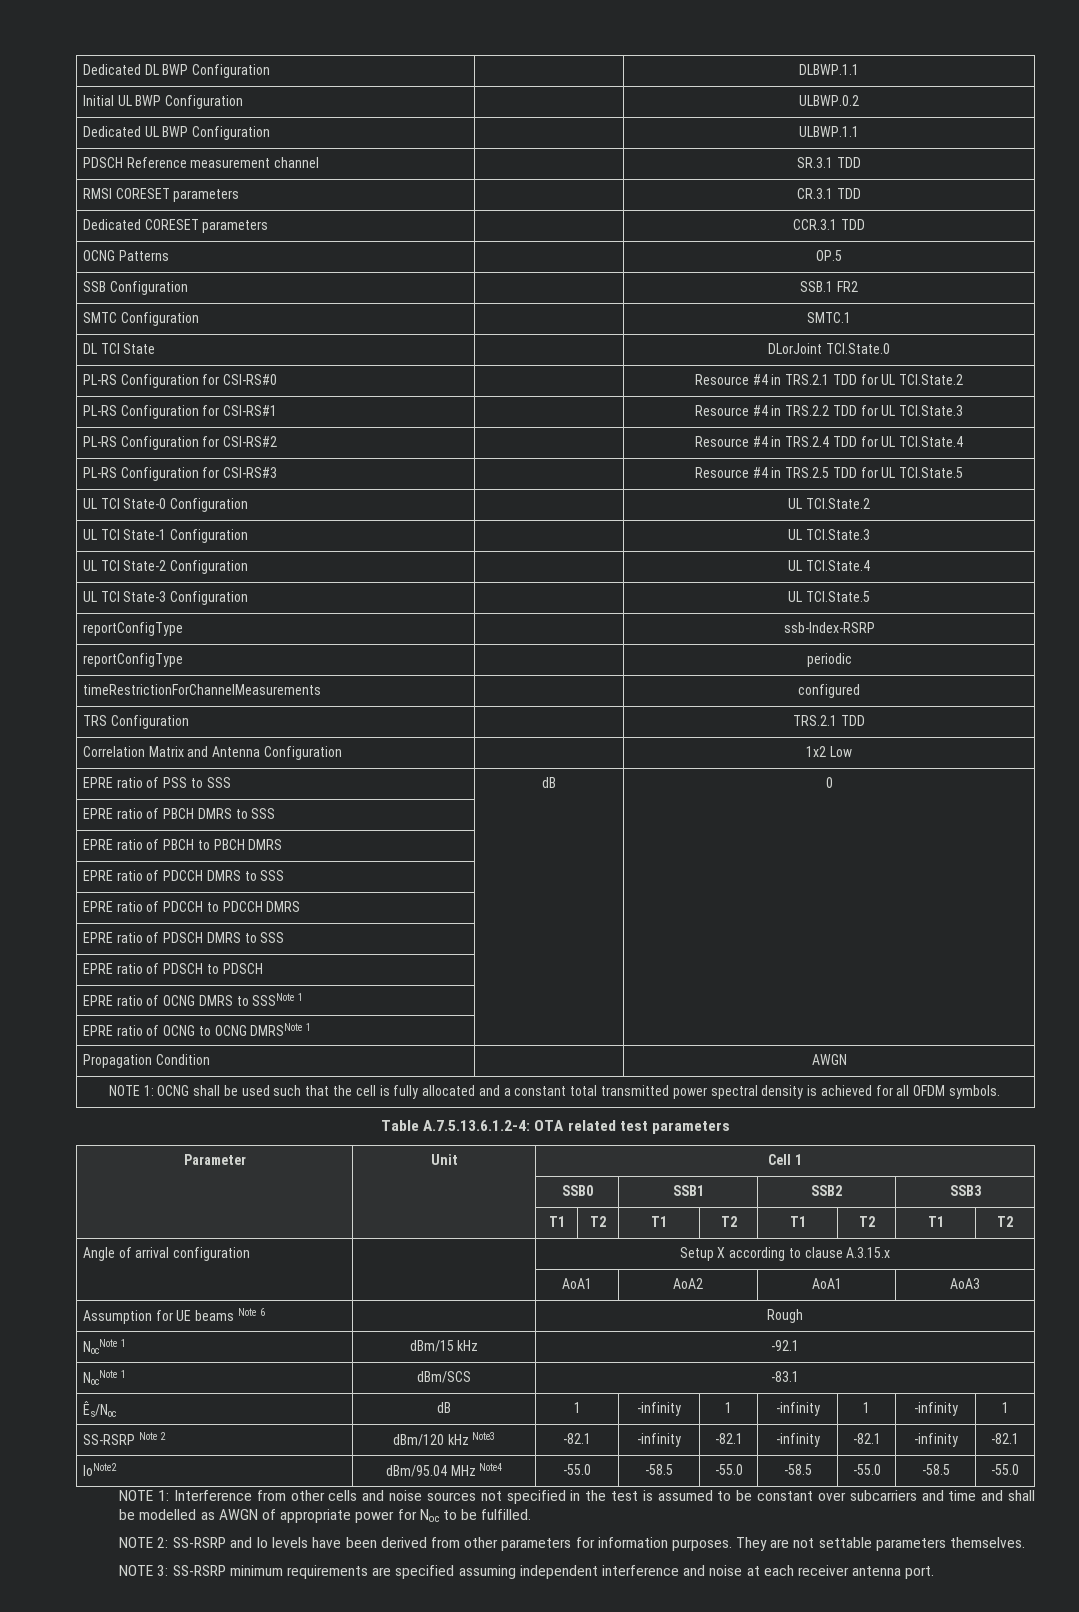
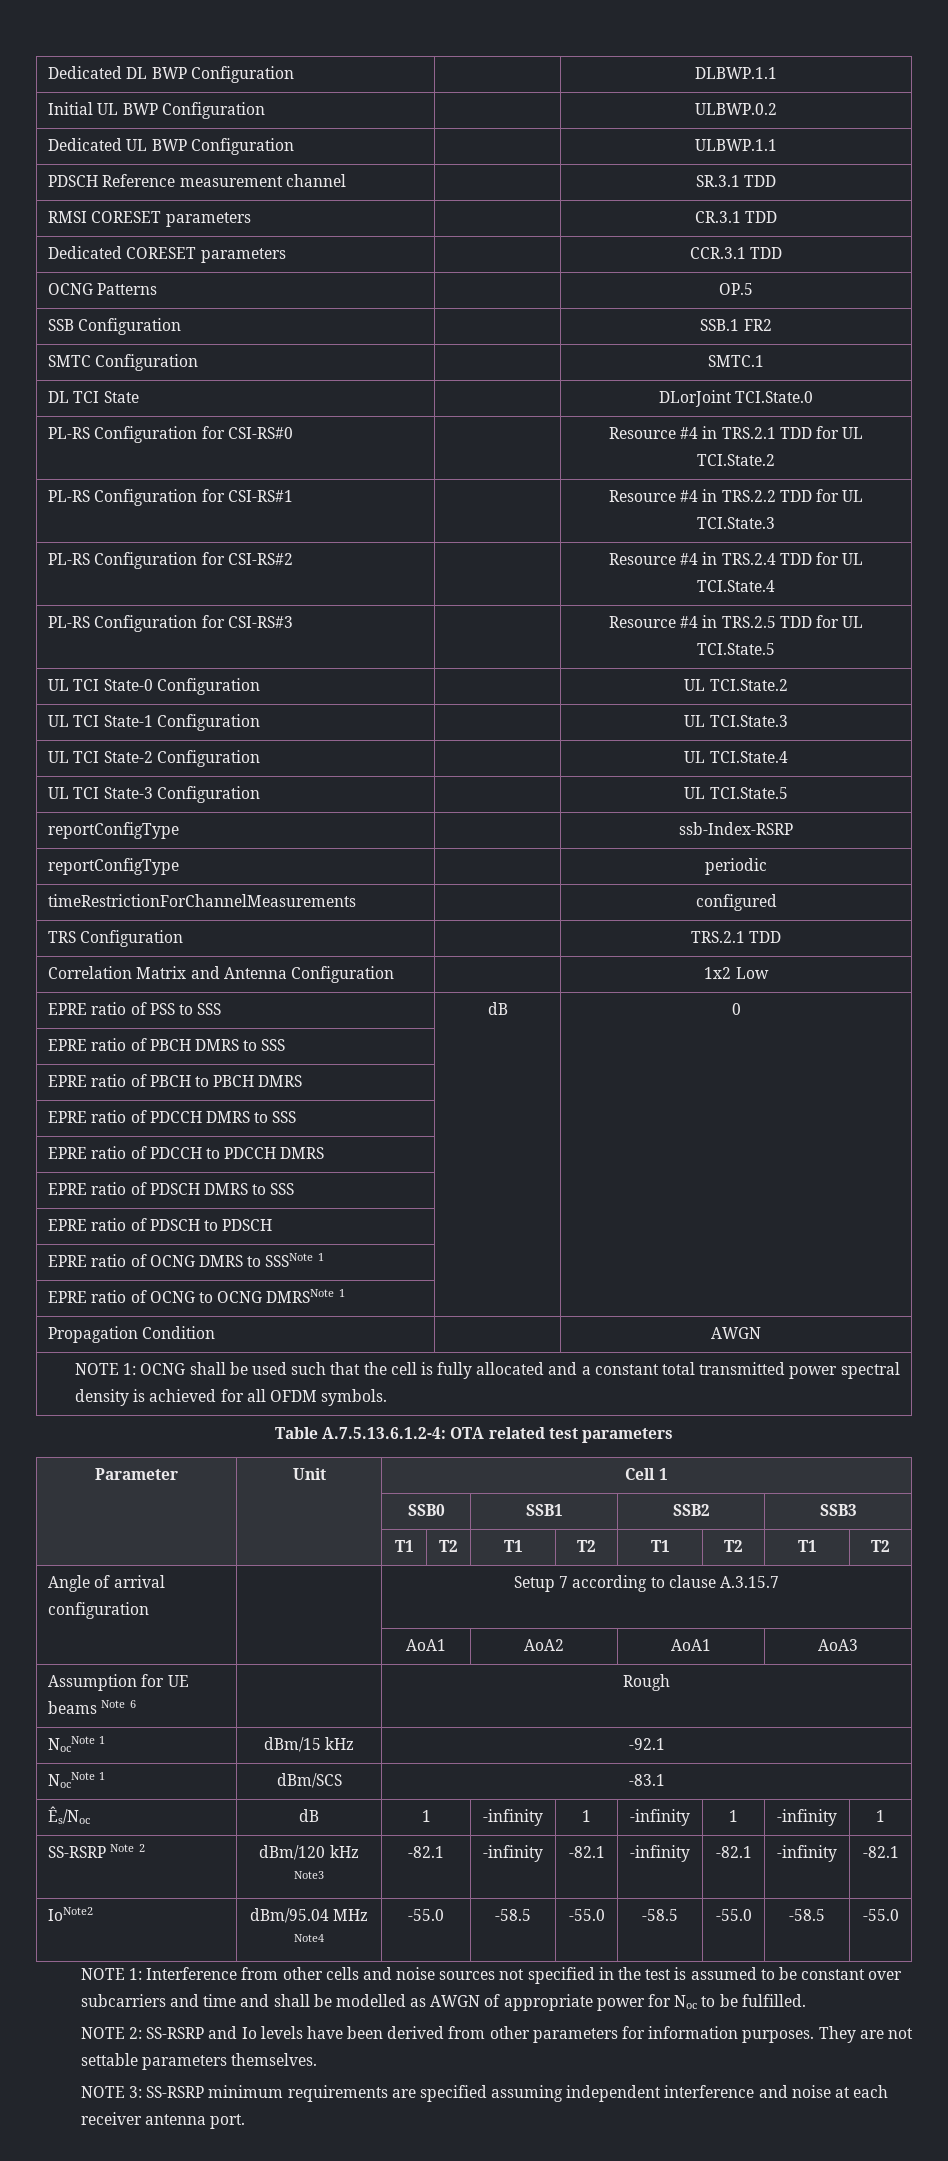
- Angle of arrival configuration | | Setup X according to clause A.3.15.x
+ Angle of arrival configuration | | Setup 7 according to clause A.3.15.7

